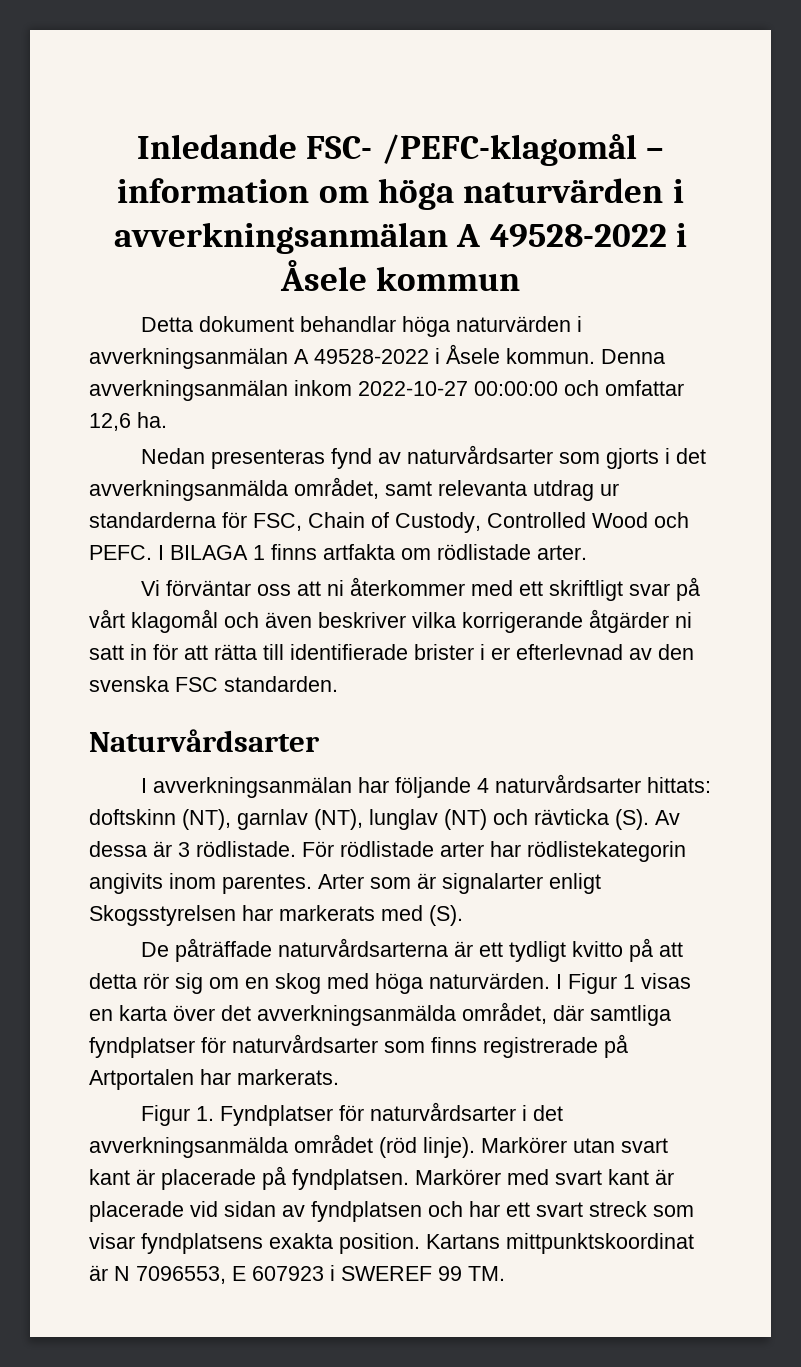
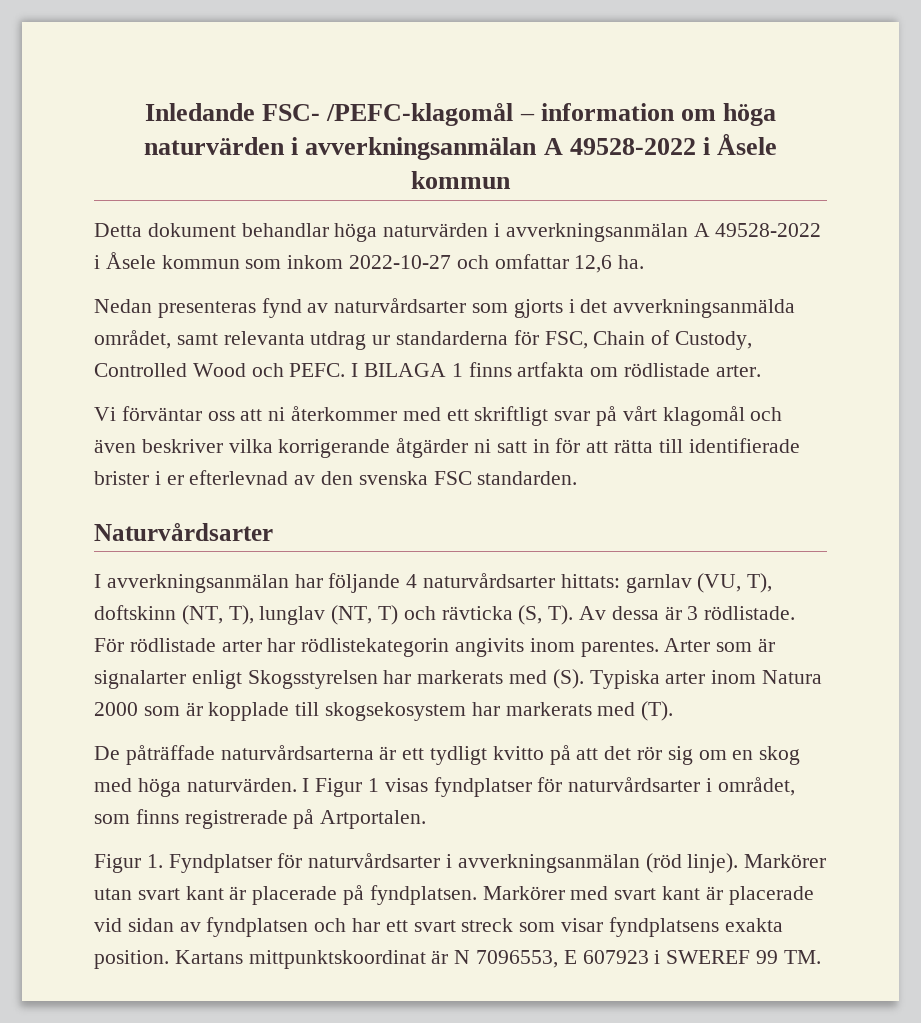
- Detta dokument behandlar höga naturvärden i avverkningsanmälan A 49528-2022 i Åsele kommun. Denna avverkningsanmälan inkom 2022-10-27 00:00:00 och omfattar 12,6 ha.
+ Detta dokument behandlar höga naturvärden i avverkningsanmälan A 49528-2022 i Åsele kommun som inkom 2022-10-27 och omfattar 12,6 ha.
- I avverkningsanmälan har följande 4 naturvårdsarter hittats: doftskinn (NT), garnlav (NT), lunglav (NT) och rävticka (S). Av dessa är 3 rödlistade.
+ I avverkningsanmälan har följande 4 naturvårdsarter hittats: garnlav (VU, T), doftskinn (NT, T), lunglav (NT, T) och rävticka (S, T). Av dessa är 3 rödlistade.
- Arter som är signalarter enligt Skogsstyrelsen har markerats med (S).
+ Arter som är signalarter enligt Skogsstyrelsen har markerats med (S). Typiska arter inom Natura 2000 som är kopplade till skogsekosystem har markerats med (T).
- De påträffade naturvårdsarterna är ett tydligt kvitto på att detta rör sig om en skog med höga naturvärden.
+ De påträffade naturvårdsarterna är ett tydligt kvitto på att det rör sig om en skog med höga naturvärden.
- I Figur 1 visas en karta över det avverkningsanmälda området, där samtliga fyndplatser för naturvårdsarter som finns registrerade på Artportalen har markerats.
+ I Figur 1 visas fyndplatser för naturvårdsarter i området, som finns registrerade på Artportalen.
- Figur 1. Fyndplatser för naturvårdsarter i det avverkningsanmälda området (röd linje).
+ Figur 1. Fyndplatser för naturvårdsarter i avverkningsanmälan (röd linje).

